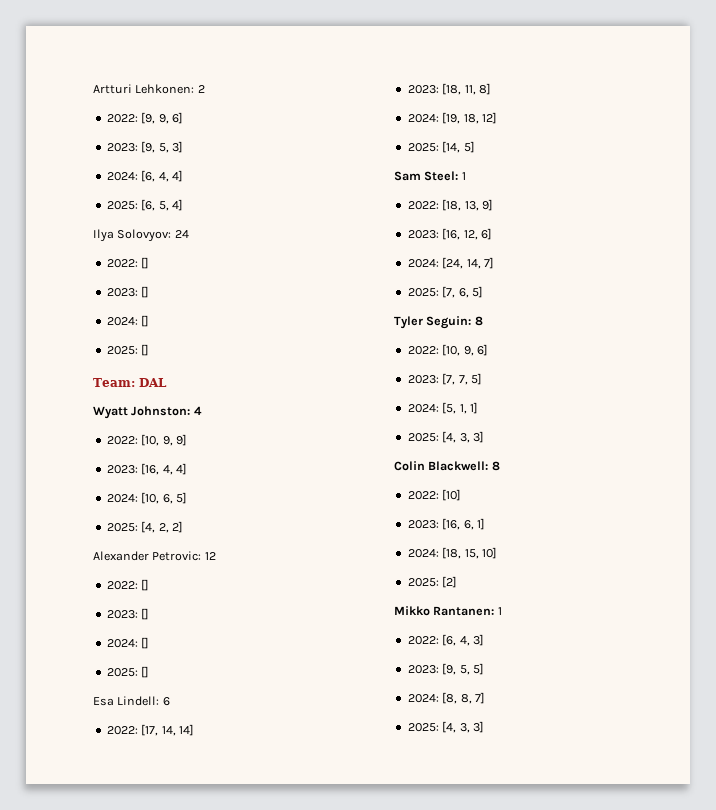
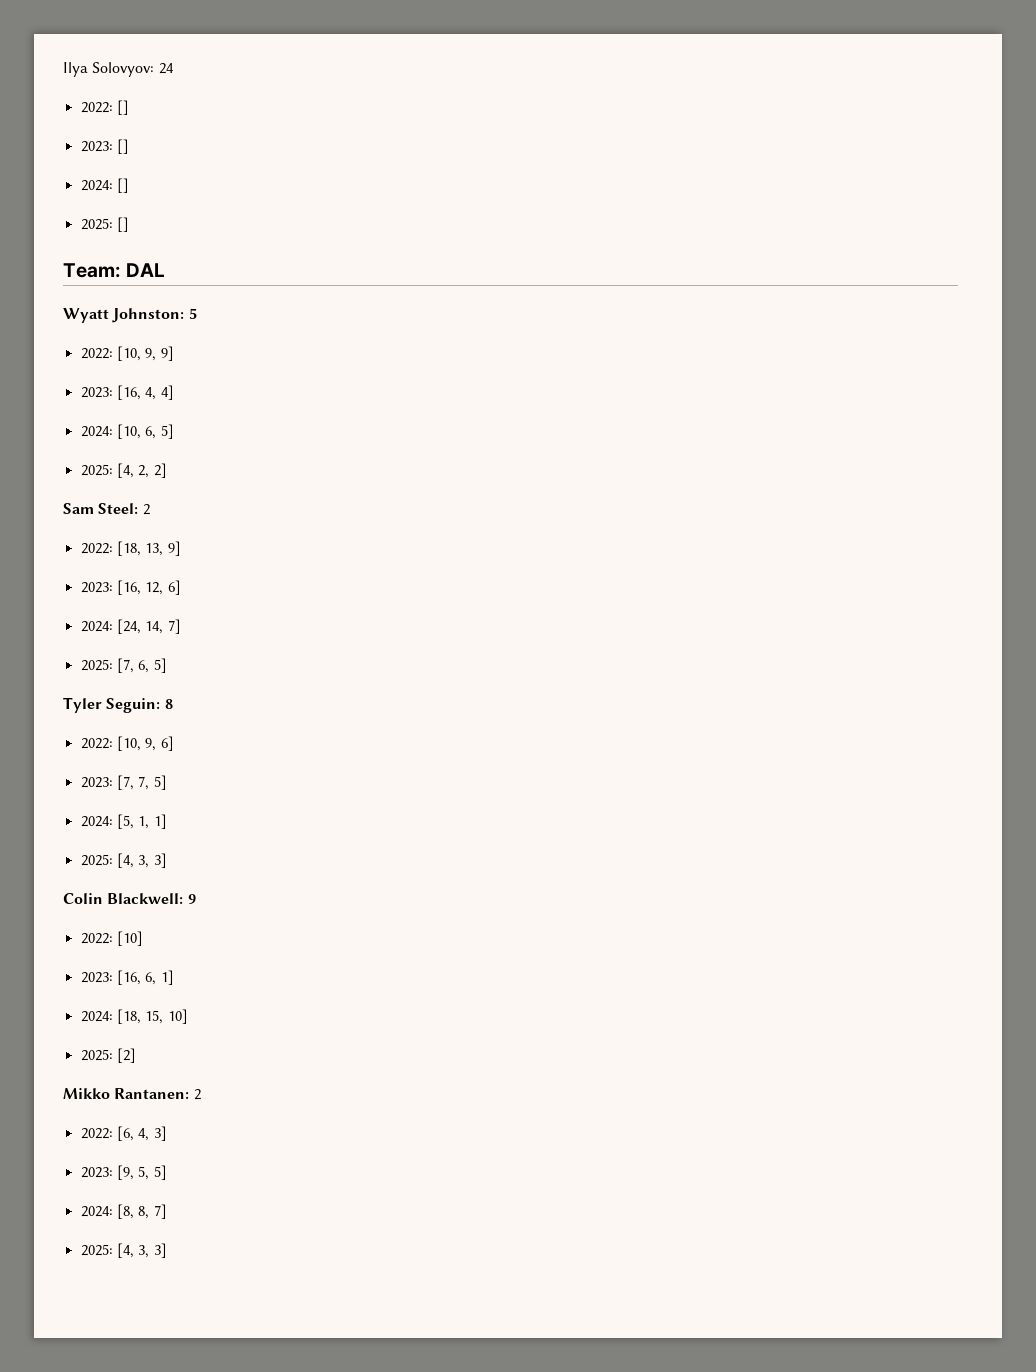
- Artturi Lehkonen: 2
- 2022: [9, 9, 6]
- 2023: [9, 5, 3]
- 2024: [6, 4, 4]
- 2025: [6, 5, 4]
- Wyatt Johnston: 4
+ Wyatt Johnston: 5
- Alexander Petrovic: 12
- 2022: []
- 2023: []
- 2024: []
- 2025: []
- Esa Lindell: 6
- 2022: [17, 14, 14]
- 2023: [18, 11, 8]
- 2024: [19, 18, 12]
- 2025: [14, 5]
- Sam Steel: 1
+ Sam Steel: 2
- Colin Blackwell: 8
+ Colin Blackwell: 9
- Mikko Rantanen: 1
+ Mikko Rantanen: 2

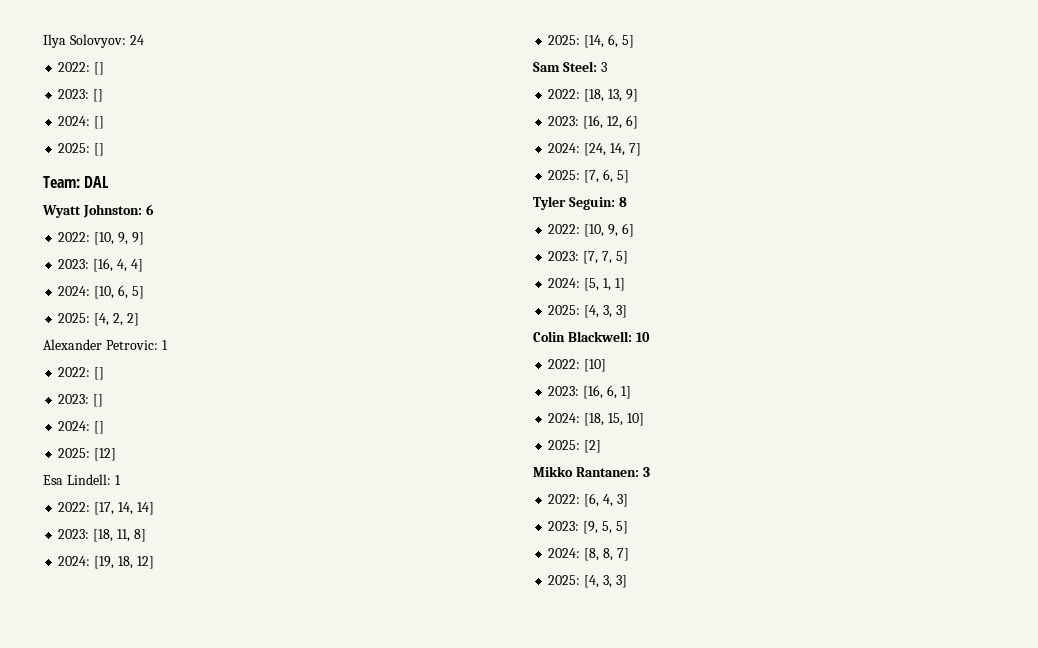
- Wyatt Johnston: 5
+ Wyatt Johnston: 6
+ Alexander Petrovic: 1
+ 2022: []
+ 2023: []
+ 2024: []
+ 2025: [12]
+ Esa Lindell: 1
+ 2022: [17, 14, 14]
+ 2023: [18, 11, 8]
+ 2024: [19, 18, 12]
+ 2025: [14, 6, 5]
- Sam Steel: 2
+ Sam Steel: 3
- Colin Blackwell: 9
+ Colin Blackwell: 10
- Mikko Rantanen: 2
+ Mikko Rantanen: 3

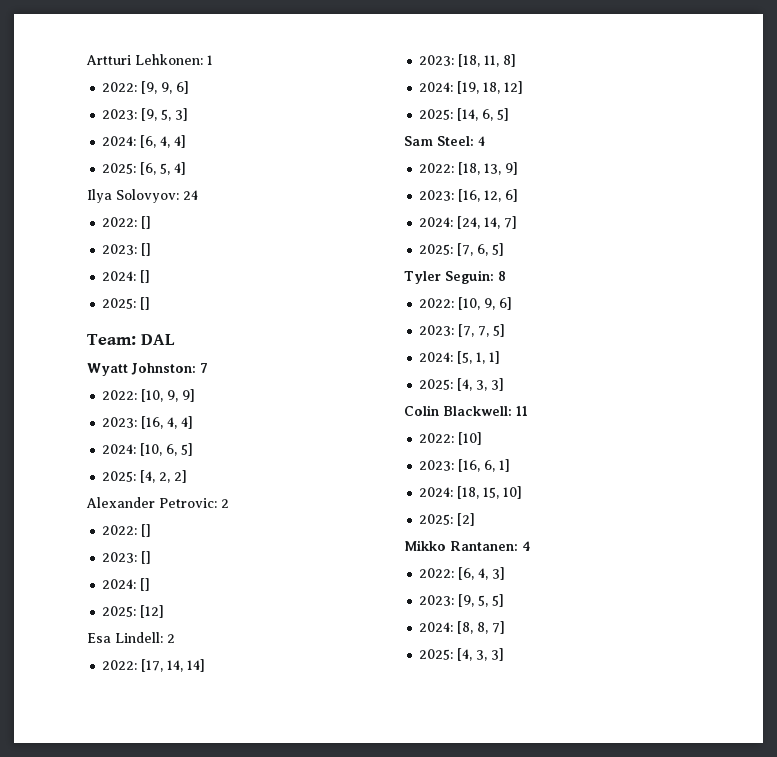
+ Artturi Lehkonen: 1
+ 2022: [9, 9, 6]
+ 2023: [9, 5, 3]
+ 2024: [6, 4, 4]
+ 2025: [6, 5, 4]
- Wyatt Johnston: 6
+ Wyatt Johnston: 7
- Alexander Petrovic: 1
+ Alexander Petrovic: 2
- Esa Lindell: 1
+ Esa Lindell: 2
- Sam Steel: 3
+ Sam Steel: 4
- Colin Blackwell: 10
+ Colin Blackwell: 11
- Mikko Rantanen: 3
+ Mikko Rantanen: 4

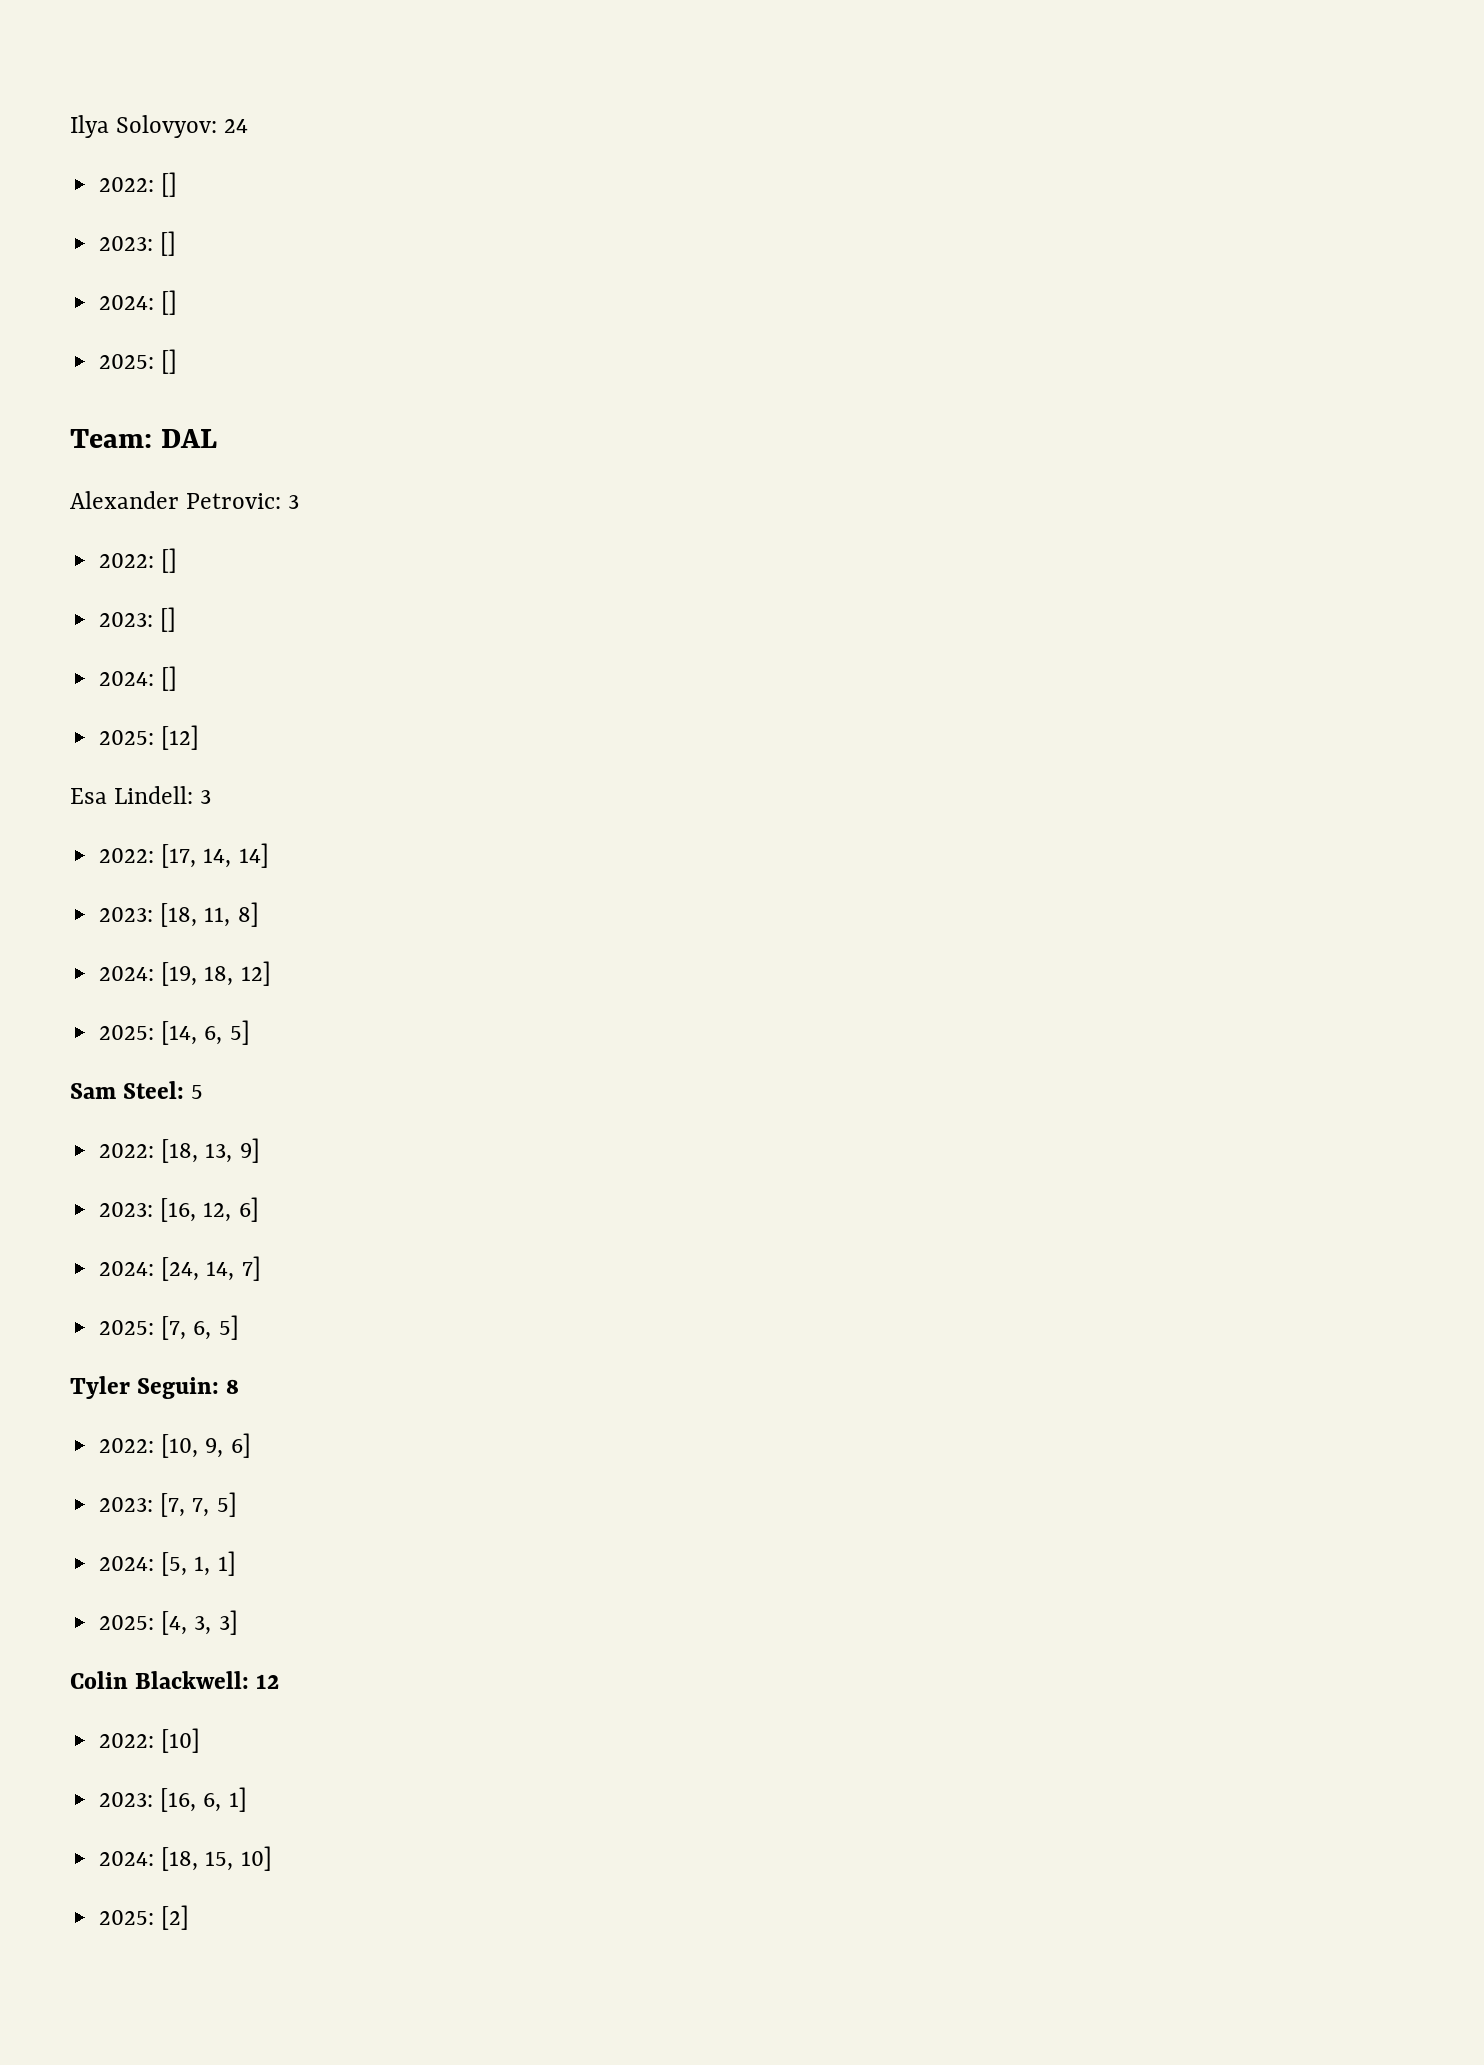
- Artturi Lehkonen: 1
- 2022: [9, 9, 6]
- 2023: [9, 5, 3]
- 2024: [6, 4, 4]
- 2025: [6, 5, 4]
- Wyatt Johnston: 7
- 2022: [10, 9, 9]
- 2023: [16, 4, 4]
- 2024: [10, 6, 5]
- 2025: [4, 2, 2]
- Alexander Petrovic: 2
+ Alexander Petrovic: 3
- Esa Lindell: 2
+ Esa Lindell: 3
- Sam Steel: 4
+ Sam Steel: 5
- Colin Blackwell: 11
+ Colin Blackwell: 12
- Mikko Rantanen: 4
- 2022: [6, 4, 3]
- 2023: [9, 5, 5]
- 2024: [8, 8, 7]
- 2025: [4, 3, 3]

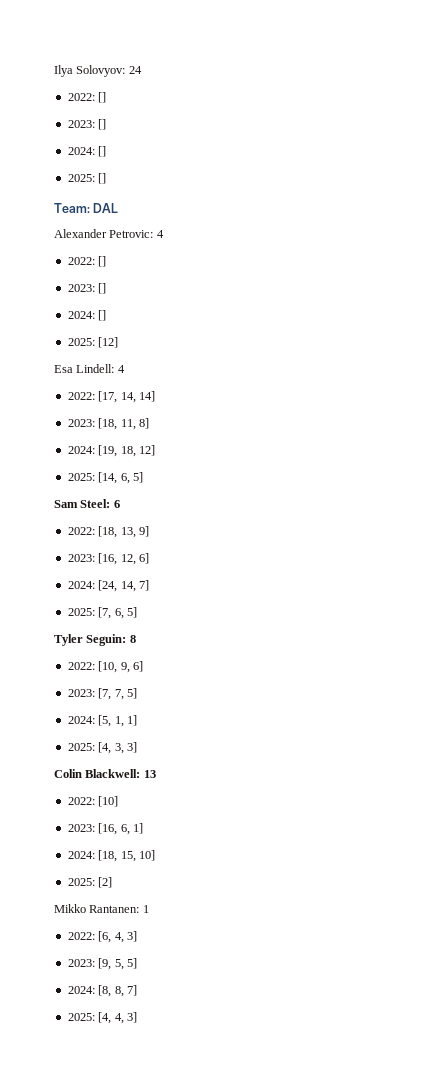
- Alexander Petrovic: 3
+ Alexander Petrovic: 4
- Esa Lindell: 3
+ Esa Lindell: 4
- Sam Steel: 5
+ Sam Steel: 6
- Colin Blackwell: 12
+ Colin Blackwell: 13
+ Mikko Rantanen: 1
+ 2022: [6, 4, 3]
+ 2023: [9, 5, 5]
+ 2024: [8, 8, 7]
+ 2025: [4, 4, 3]

